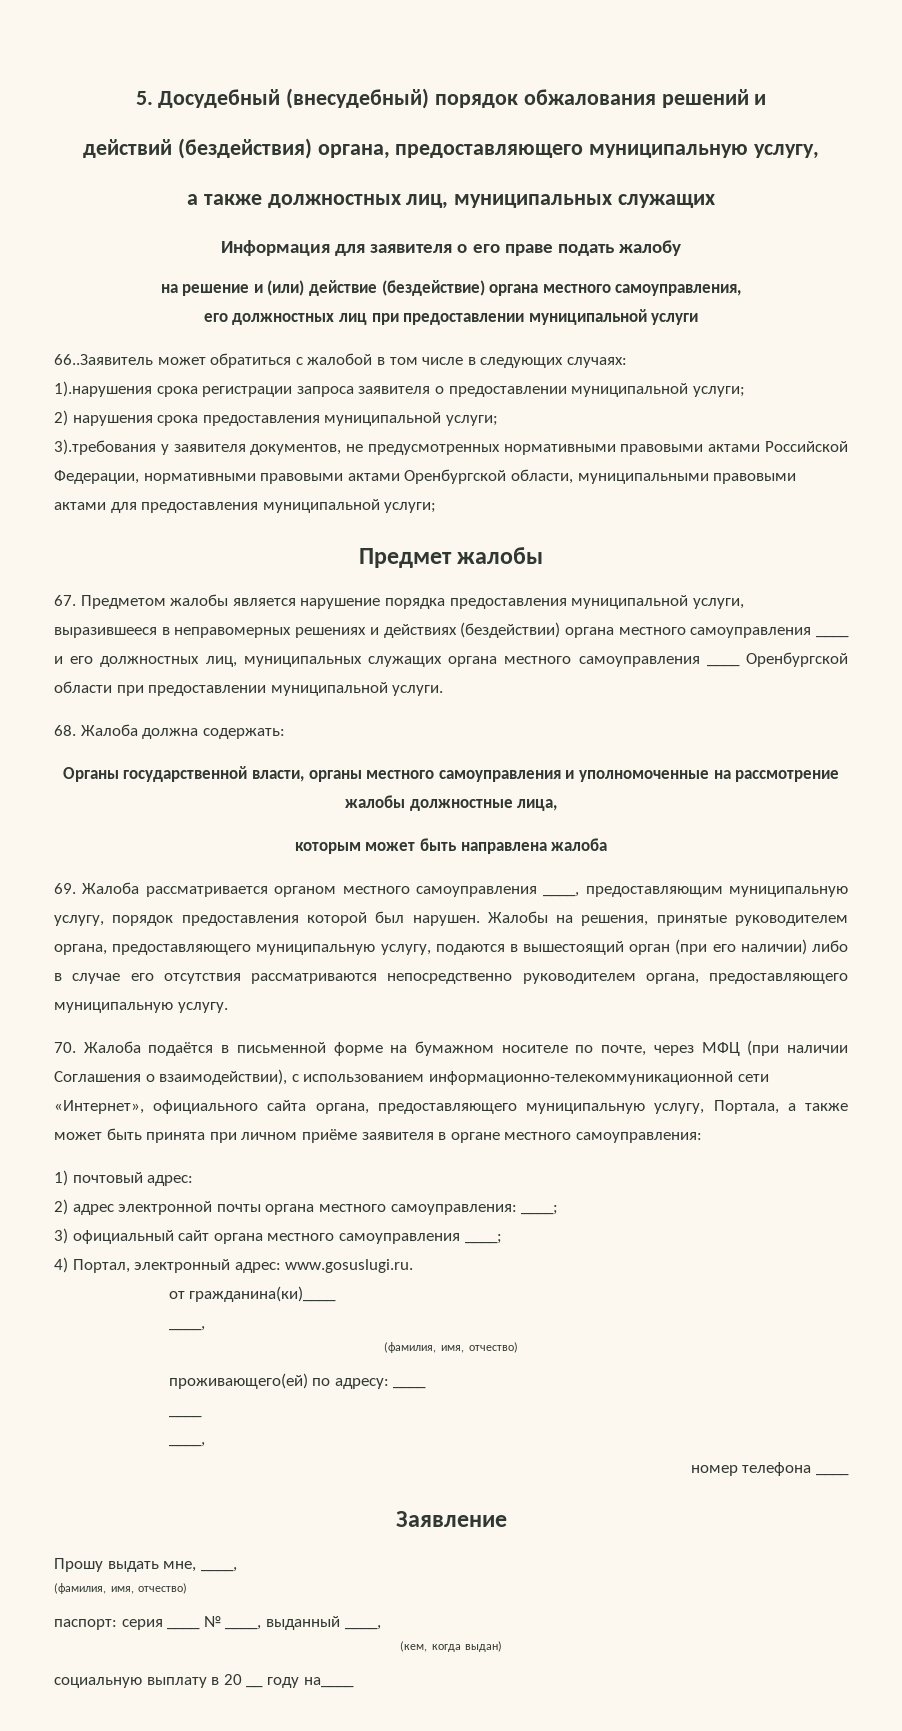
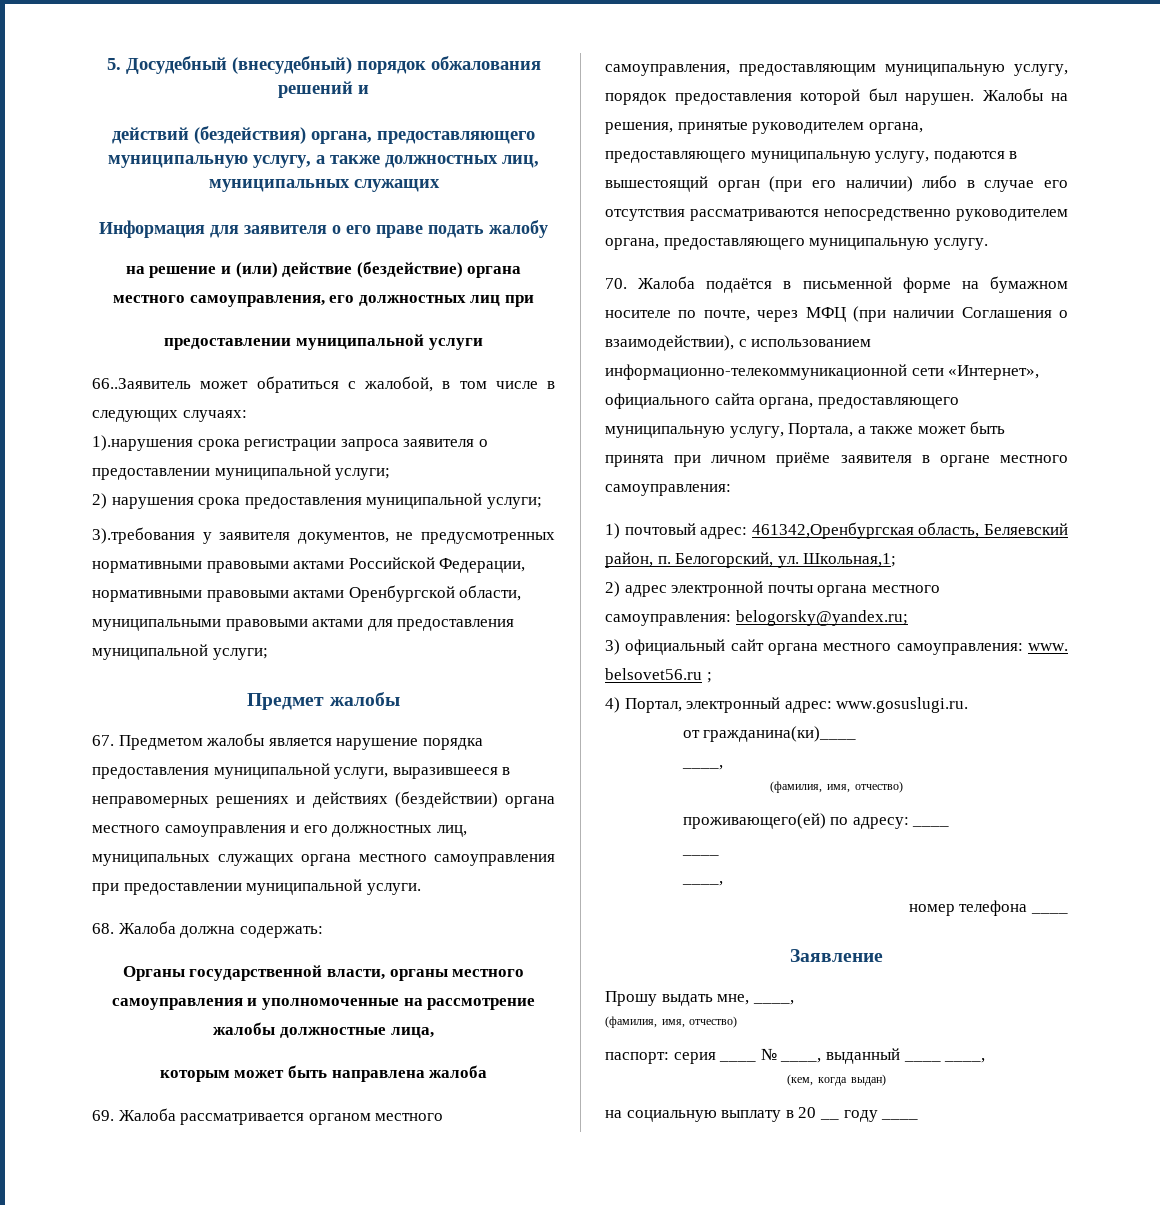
- действий (бездействия) органа, предоставляющего муниципальную услугу,
- а также должностных лиц, муниципальных служащих
+ действий (бездействия) органа, предоставляющего муниципальную услугу, а также должностных лиц, муниципальных служащих
- на решение и (или) действие (бездействие) органа местного самоуправления,
- его должностных лиц при предоставлении муниципальной услуги
+ на решение и (или) действие (бездействие) органа местного самоуправления, его должностных лиц при
+ предоставлении муниципальной услуги
- 66..Заявитель может обратиться с жалобой в том числе в следующих случаях:
+ 66..Заявитель может обратиться с жалобой, в том числе в следующих случаях:
- 67. Предметом жалобы является нарушение порядка предоставления муниципальной услуги, выразившееся в неправомерных решениях и действиях (бездействии) органа местного самоуправления ____ и его должностных лиц, муниципальных служащих органа местного самоуправления ____ Оренбургской области при предоставлении муниципальной услуги.
+ 67. Предметом жалобы является нарушение порядка предоставления муниципальной услуги, выразившееся в неправомерных решениях и действиях (бездействии) органа местного самоуправления и его должностных лиц, муниципальных служащих органа местного самоуправления при предоставлении муниципальной услуги.
- 69. Жалоба рассматривается органом местного самоуправления ____, предоставляющим муниципальную услугу, порядок предоставления которой был нарушен.
+ 69. Жалоба рассматривается органом местного самоуправления, предоставляющим муниципальную услугу, порядок предоставления которой был нарушен.
- 1) почтовый адрес:
+ 1) почтовый адрес: 461342,Оренбургская область, Беляевский район, п. Белогорский, ул. Школьная,1;
- 2) адрес электронной почты органа местного самоуправления: ____;
+ 2) адрес электронной почты органа местного самоуправления: belogorsky@yandex.ru;
- 3) официальный сайт органа местного самоуправления ____;
+ 3) официальный сайт органа местного самоуправления: www. belsovet56.ru ;
- паспорт: серия ____ № ____, выданный ____,
+ паспорт: серия ____ № ____, выданный ____ ____,
- социальную выплату в 20 __ году на____
+ на социальную выплату в 20 __ году ____

